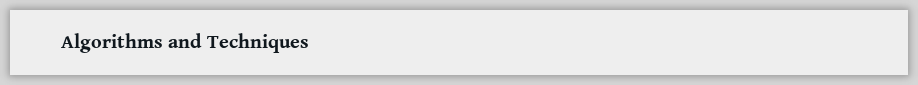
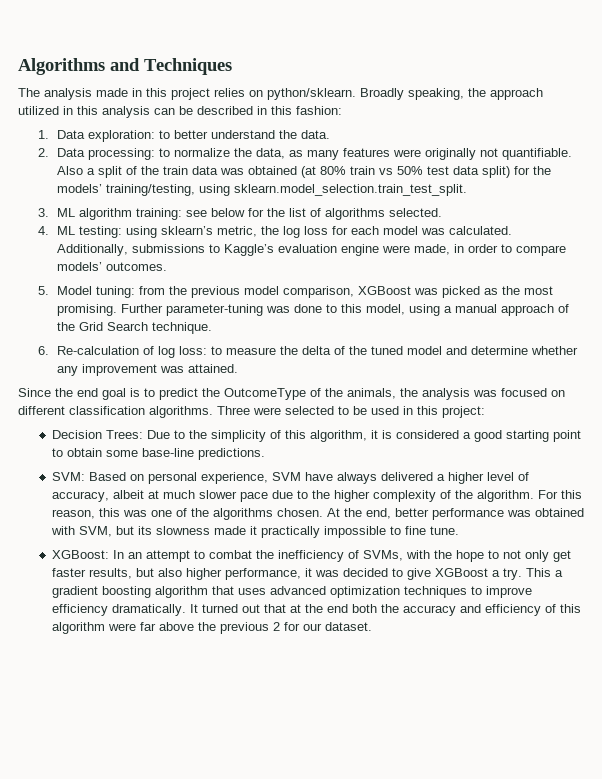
+ The analysis made in this project relies on python/sklearn. Broadly speaking, the approach utilized in this analysis can be described in this fashion:
+ 1. Data exploration: to better understand the data.
+ 2. Data processing: to normalize the data, as many features were originally not quantifiable. Also a split of the train data was obtained (at 80% train vs 50% test data split) for the models’ training/testing, using sklearn.model_selection.train_test_split.
+ 3. ML algorithm training: see below for the list of algorithms selected.
+ 4. ML testing: using sklearn’s metric, the log loss for each model was calculated. Additionally, submissions to Kaggle’s evaluation engine were made, in order to compare models’ outcomes.
+ 5. Model tuning: from the previous model comparison, XGBoost was picked as the most promising. Further parameter-tuning was done to this model, using a manual approach of the Grid Search technique.
+ 6. Re-calculation of log loss: to measure the delta of the tuned model and determine whether any improvement was attained.
+ Since the end goal is to predict the OutcomeType of the animals, the analysis was focused on different classification algorithms. Three were selected to be used in this project:
+ Decision Trees: Due to the simplicity of this algorithm, it is considered a good starting point to obtain some base-line predictions.
+ SVM: Based on personal experience, SVM have always delivered a higher level of accuracy, albeit at much slower pace due to the higher complexity of the algorithm. For this reason, this was one of the algorithms chosen. At the end, better performance was obtained with SVM, but its slowness made it practically impossible to fine tune.
+ XGBoost: In an attempt to combat the inefficiency of SVMs, with the hope to not only get faster results, but also higher performance, it was decided to give XGBoost a try. This a gradient boosting algorithm that uses advanced optimization techniques to improve efficiency dramatically. It turned out that at the end both the accuracy and efficiency of this algorithm were far above the previous 2 for our dataset.

